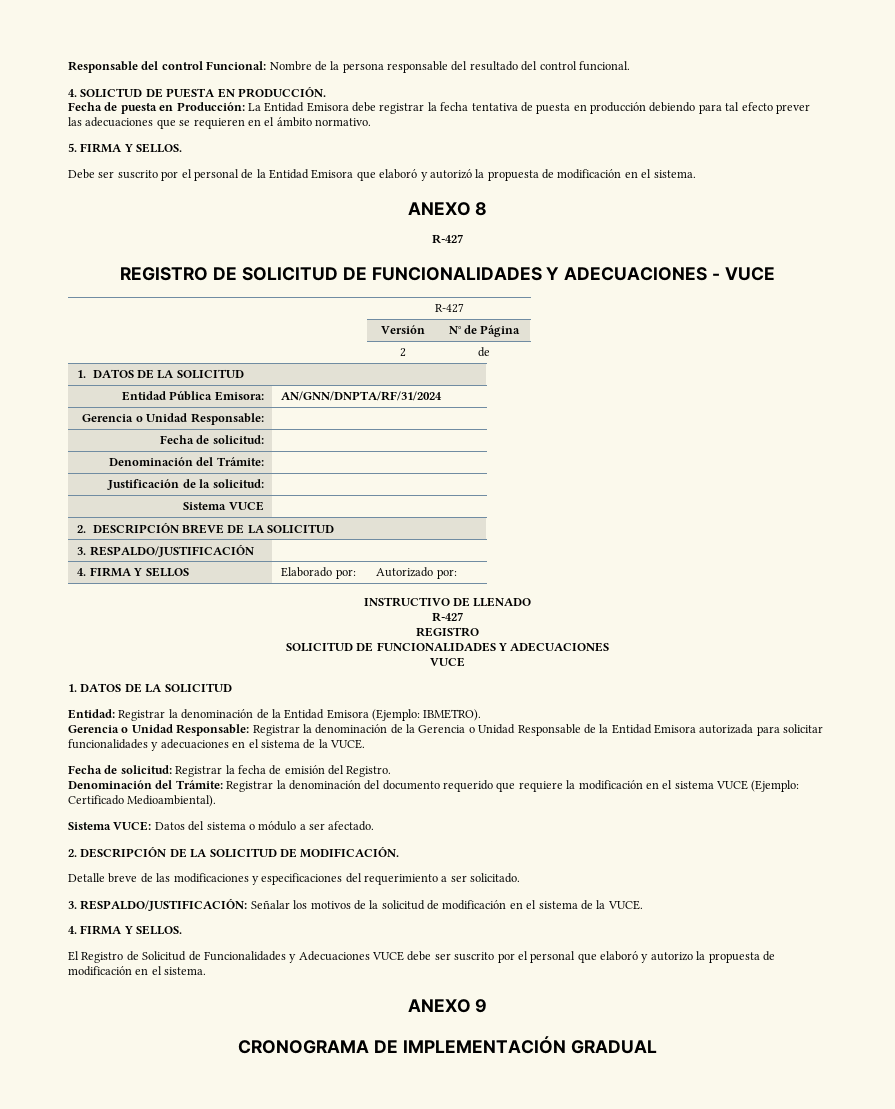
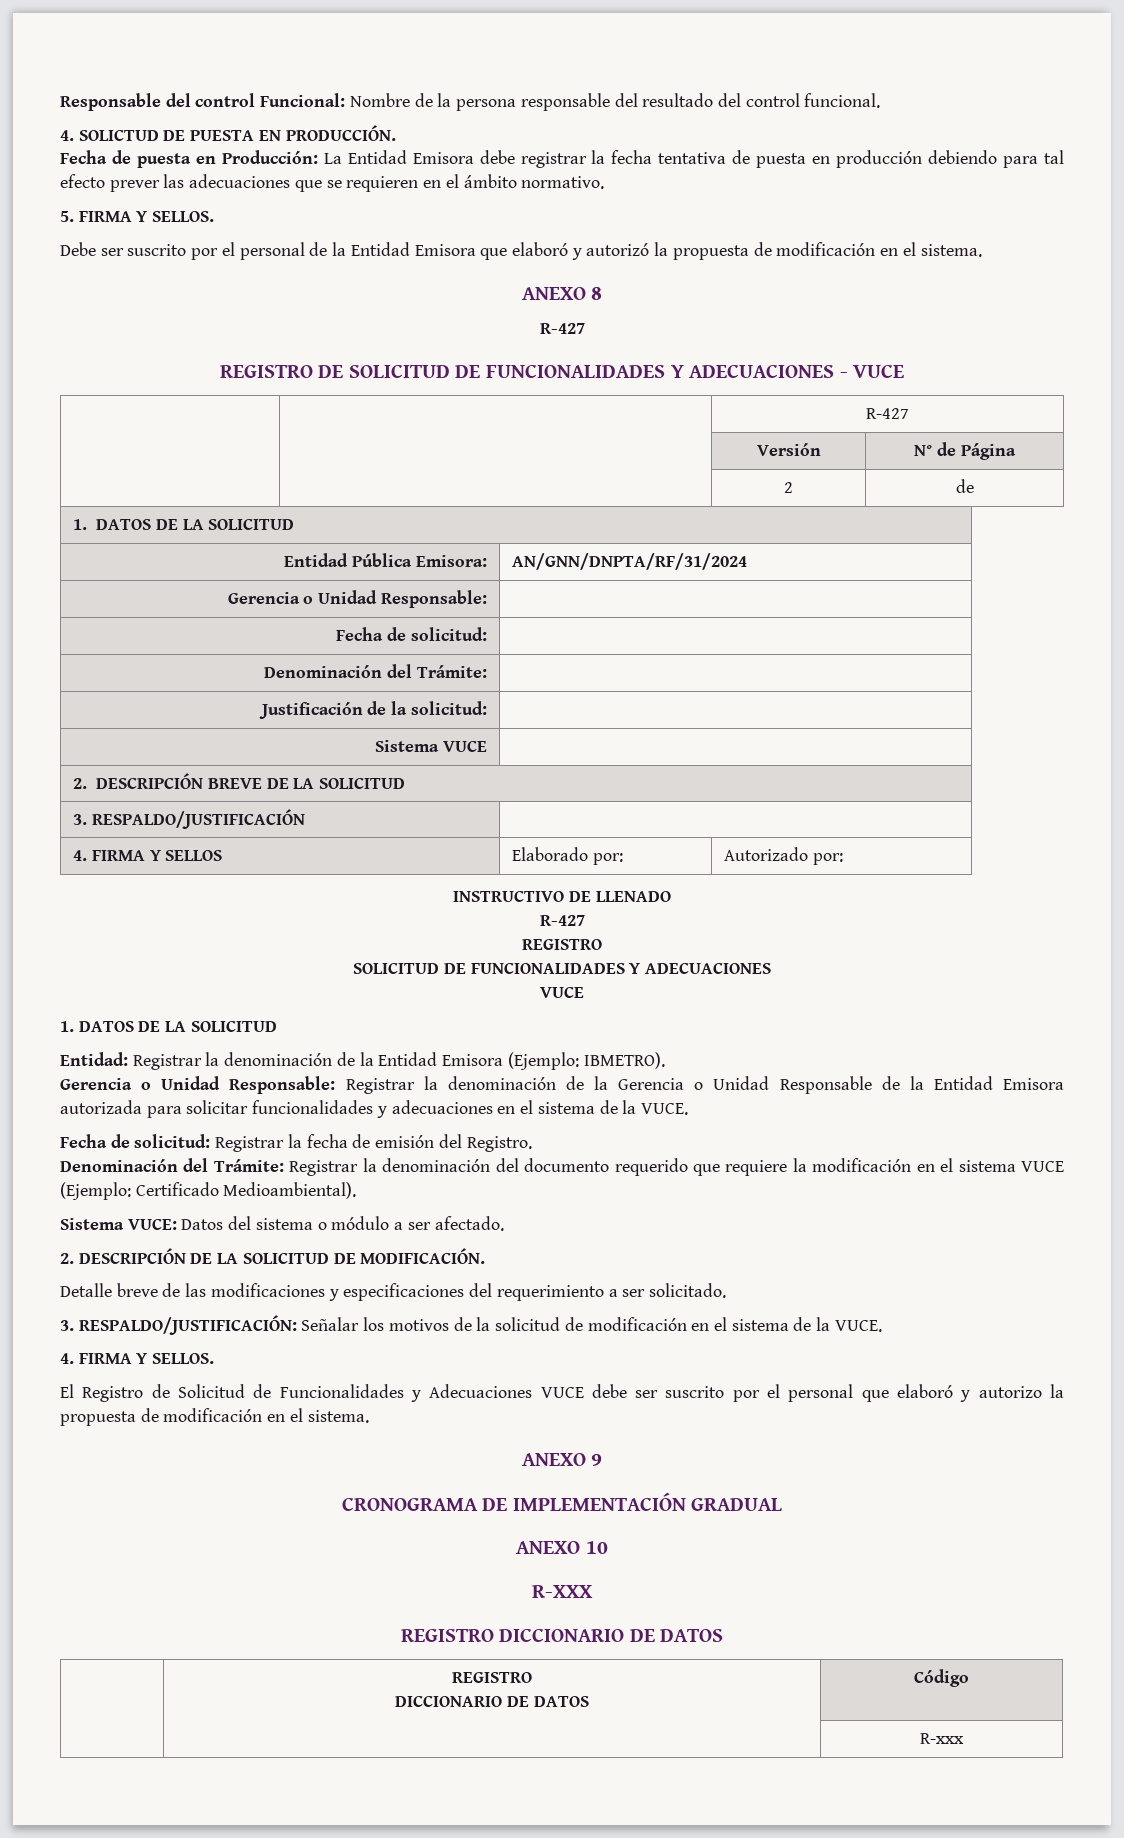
+ ANEXO 10
+ R-XXX
+ REGISTRO DICCIONARIO DE DATOS
+ | REGISTRO
+ DICCIONARIO DE DATOS | Código
+ | | R-xxx

